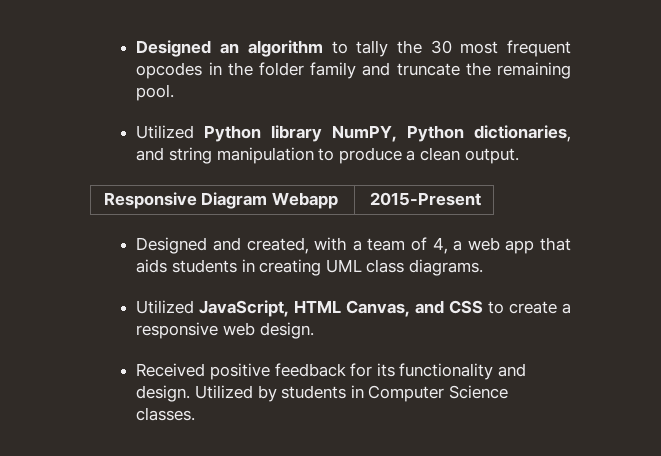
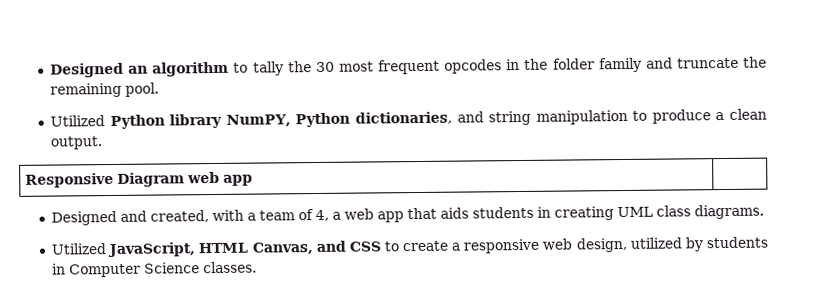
- Responsive Diagram Webapp | 2015-Present
+ Responsive Diagram web app |
- Utilized JavaScript, HTML Canvas, and CSS to create a responsive web design.
- Received positive feedback for its functionality and design. Utilized by students in Computer Science classes.
+ Utilized JavaScript, HTML Canvas, and CSS to create a responsive web design, utilized by students in Computer Science classes.

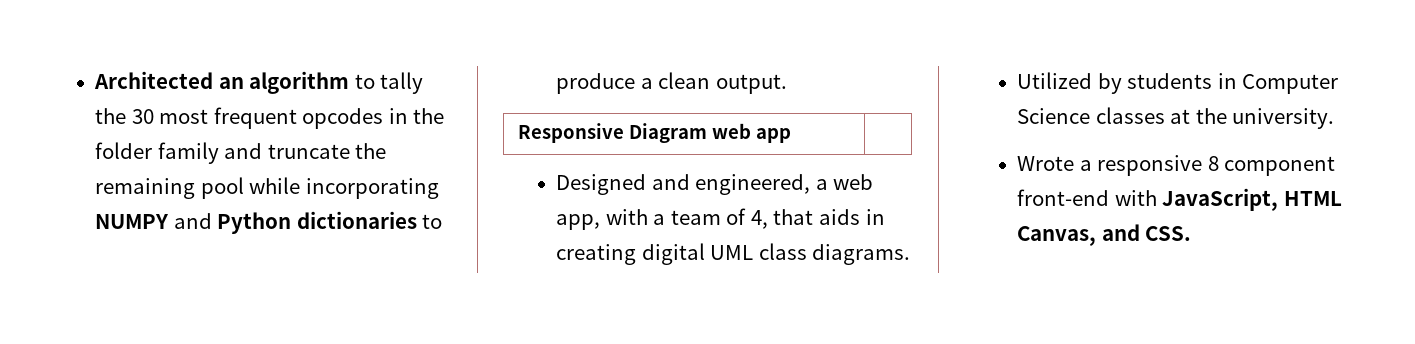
- Designed an algorithm to tally the 30 most frequent opcodes in the folder family and truncate the remaining pool.
- Utilized Python library NumPY, Python dictionaries, and string manipulation to produce a clean output.
+ Architected an algorithm to tally the 30 most frequent opcodes in the folder family and truncate the remaining pool while incorporating NUMPY and Python dictionaries to produce a clean output.
- Designed and created, with a team of 4, a web app that aids students in creating UML class diagrams.
+ Designed and engineered, a web app, with a team of 4, that aids in creating digital UML class diagrams.
- Utilized JavaScript, HTML Canvas, and CSS to create a responsive web design, utilized by students in Computer Science classes.
+ Utilized by students in Computer Science classes at the university.
+ Wrote a responsive 8 component front-end with JavaScript, HTML Canvas, and CSS.

